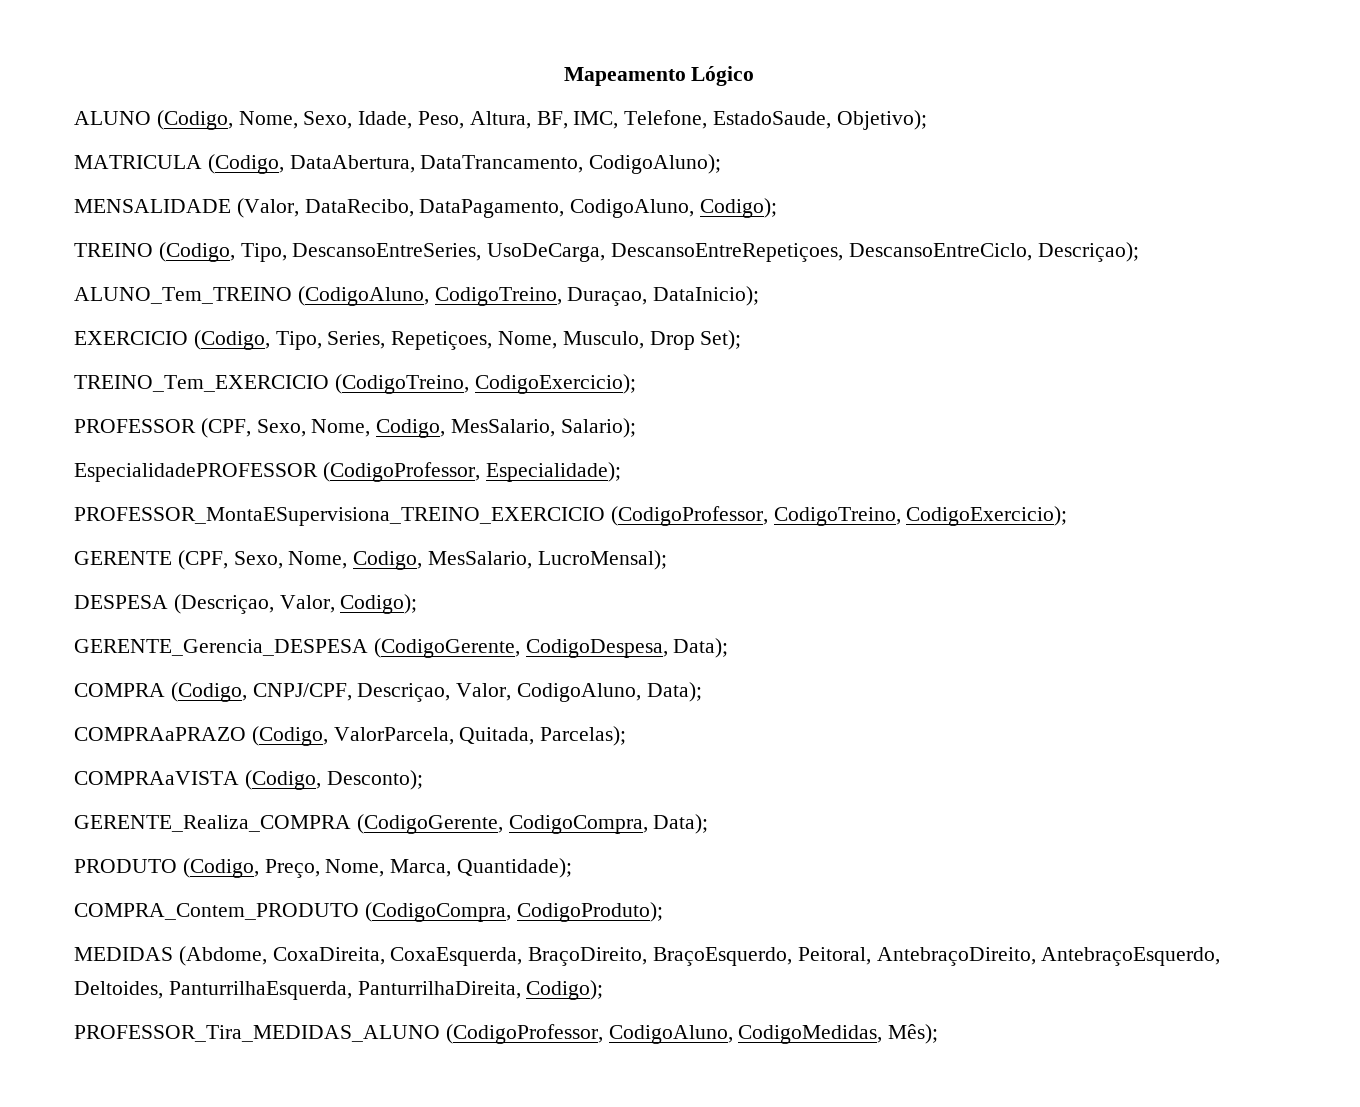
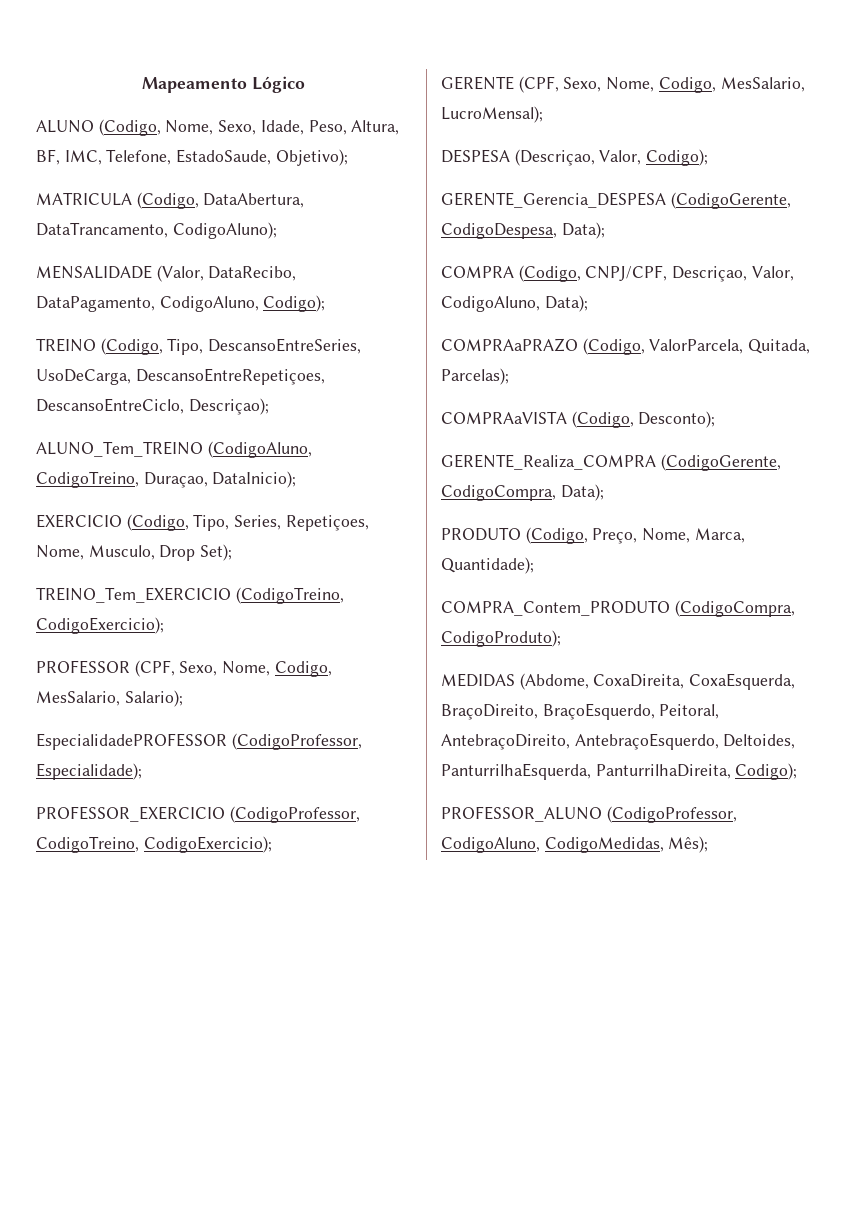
- PROFESSOR_MontaESupervisiona_TREINO_EXERCICIO (CodigoProfessor, CodigoTreino, CodigoExercicio);
+ PROFESSOR_EXERCICIO (CodigoProfessor, CodigoTreino, CodigoExercicio);
- PROFESSOR_Tira_MEDIDAS_ALUNO (CodigoProfessor, CodigoAluno, CodigoMedidas, Mês);
+ PROFESSOR_ALUNO (CodigoProfessor, CodigoAluno, CodigoMedidas, Mês);

